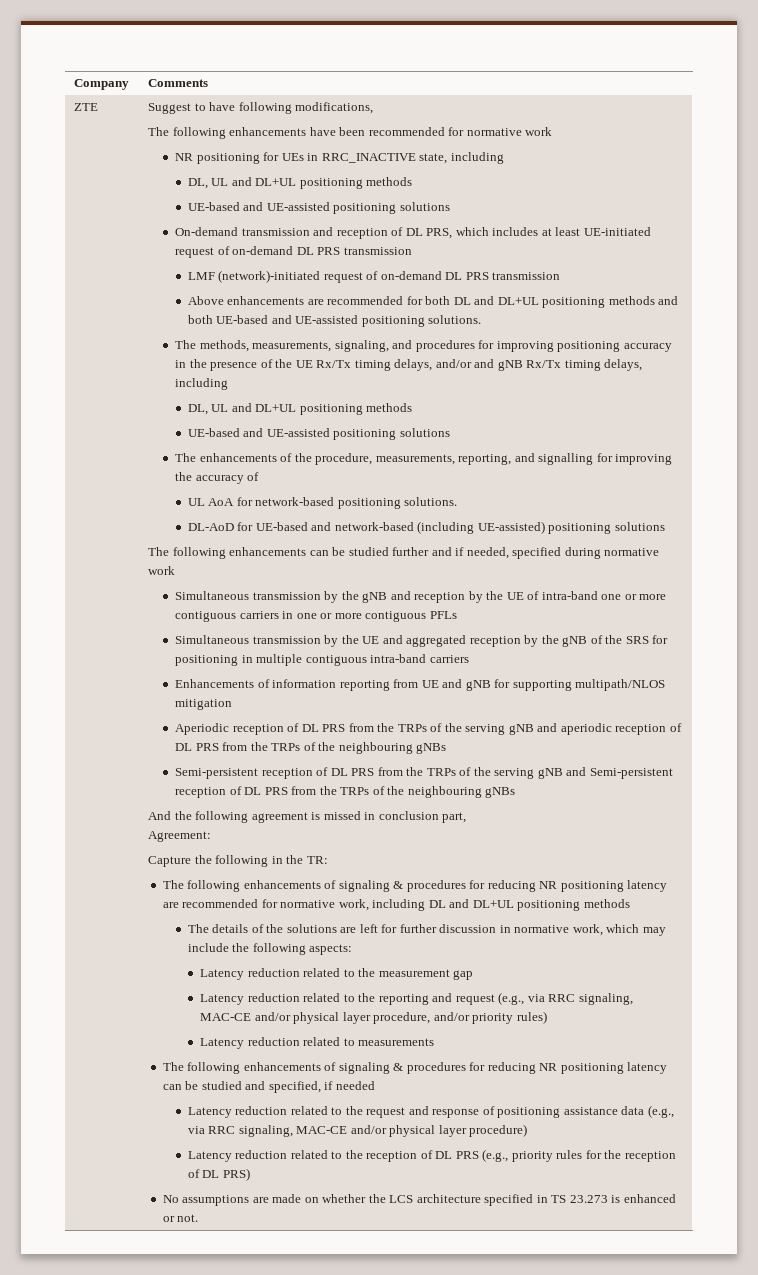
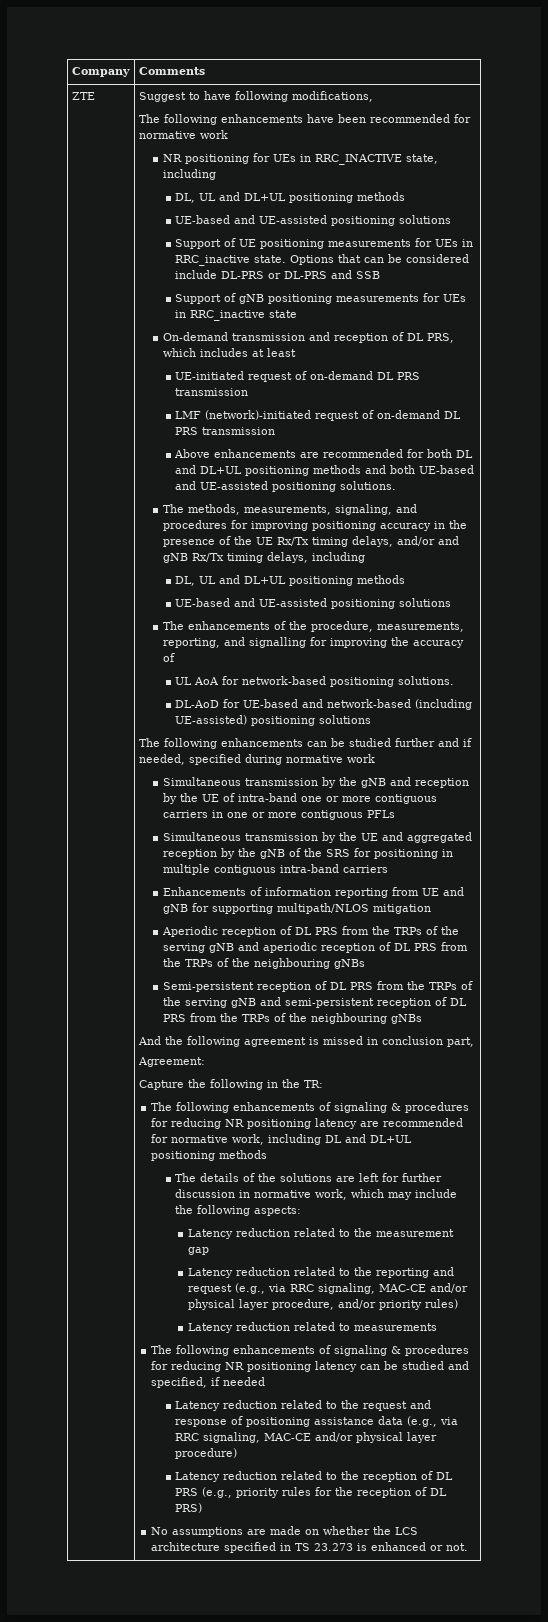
+ Support of UE positioning measurements for UEs in RRC_inactive state. Options that can be considered include DL-PRS or DL-PRS and SSB
+ Support of gNB positioning measurements for UEs in RRC_inactive state
- On-demand transmission and reception of DL PRS, which includes at least UE-initiated request of on-demand DL PRS transmission
+ On-demand transmission and reception of DL PRS, which includes at least
+ UE-initiated request of on-demand DL PRS transmission
- Semi-persistent reception of DL PRS from the TRPs of the serving gNB and Semi-persistent reception of DL PRS from the TRPs of the neighbouring gNBs
+ Semi-persistent reception of DL PRS from the TRPs of the serving gNB and semi-persistent reception of DL PRS from the TRPs of the neighbouring gNBs

